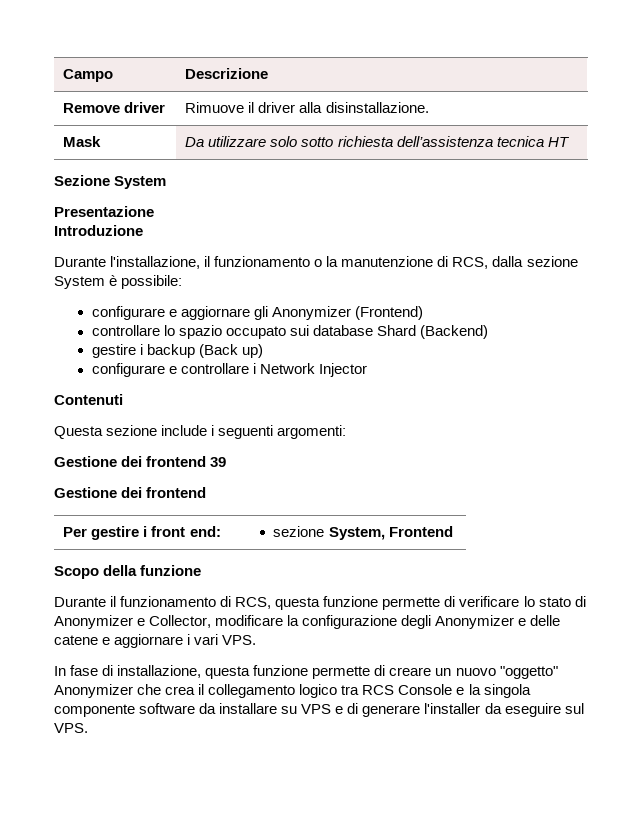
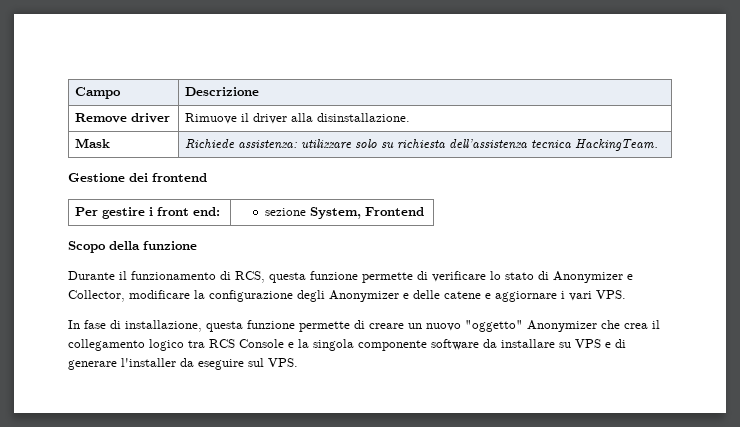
- Mask | Da utilizzare solo sotto richiesta dell’assistenza tecnica HT
- Sezione System
- Presentazione
- Introduzione
- Durante l'installazione, il funzionamento o la manutenzione di RCS, dalla sezione System è possibile:
- configurare e aggiornare gli Anonymizer (Frontend)
- controllare lo spazio occupato sui database Shard (Backend)
- gestire i backup (Back up)
- configurare e controllare i Network Injector
- Contenuti
- Questa sezione include i seguenti argomenti:
- Gestione dei frontend 39
+ Mask | Richiede assistenza: utilizzare solo su richiesta dell’assistenza tecnica HackingTeam.

